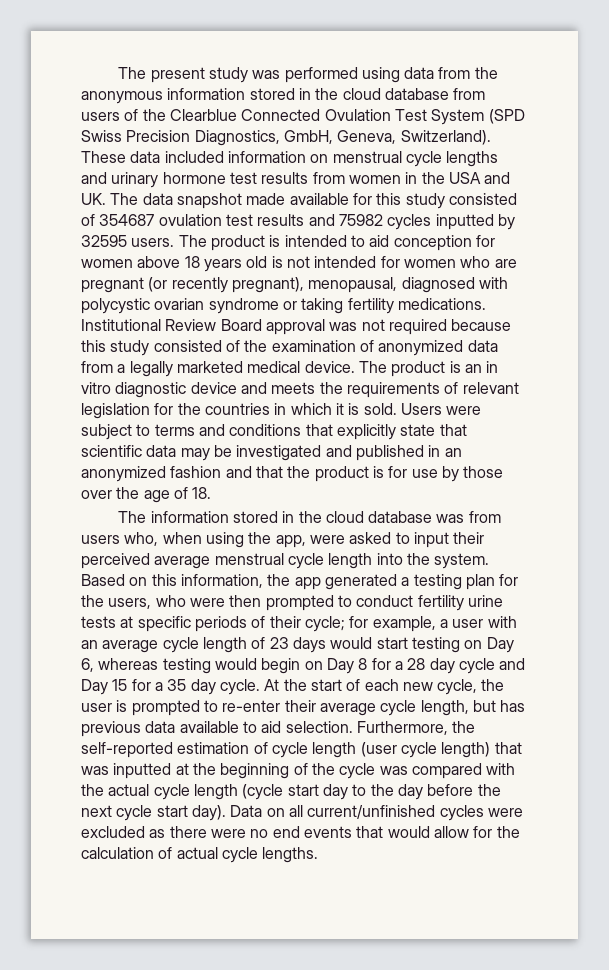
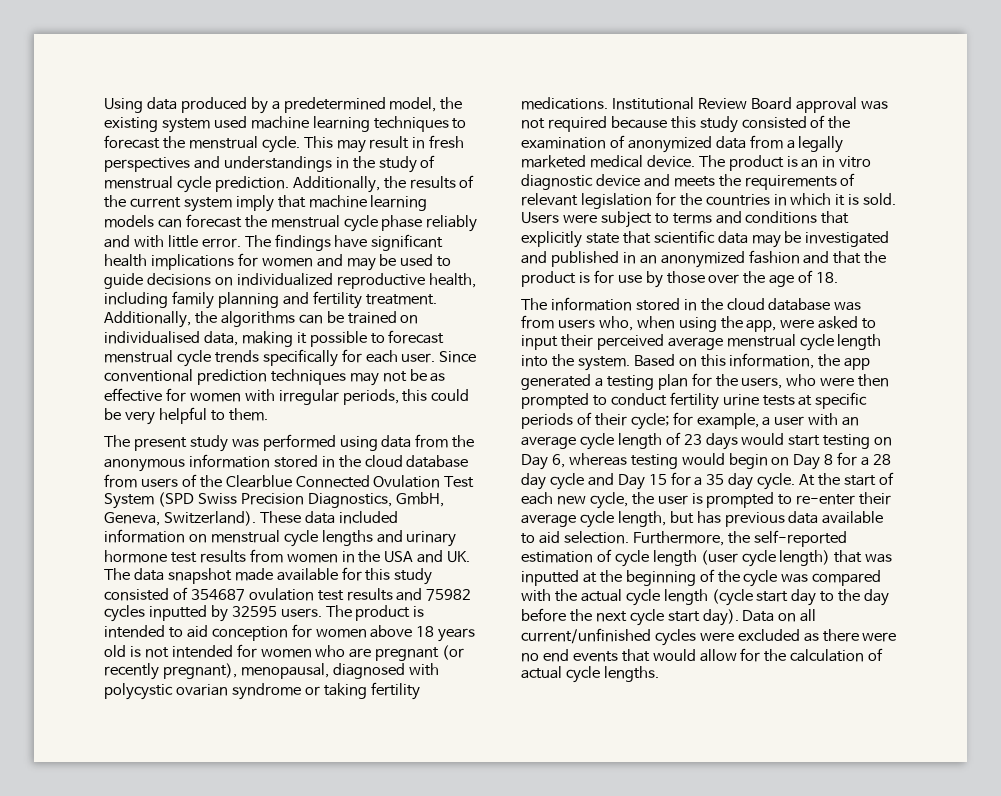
+ Using data produced by a predetermined model, the existing system used machine learning techniques to forecast the menstrual cycle. This may result in fresh perspectives and understandings in the study of menstrual cycle prediction. Additionally, the results of the current system imply that machine learning models can forecast the menstrual cycle phase reliably and with little error. The findings have significant health implications for women and may be used to guide decisions on individualized reproductive health, including family planning and fertility treatment. Additionally, the algorithms can be trained on individualised data, making it possible to forecast menstrual cycle trends specifically for each user. Since conventional prediction techniques may not be as effective for women with irregular periods, this could be very helpful to them.

